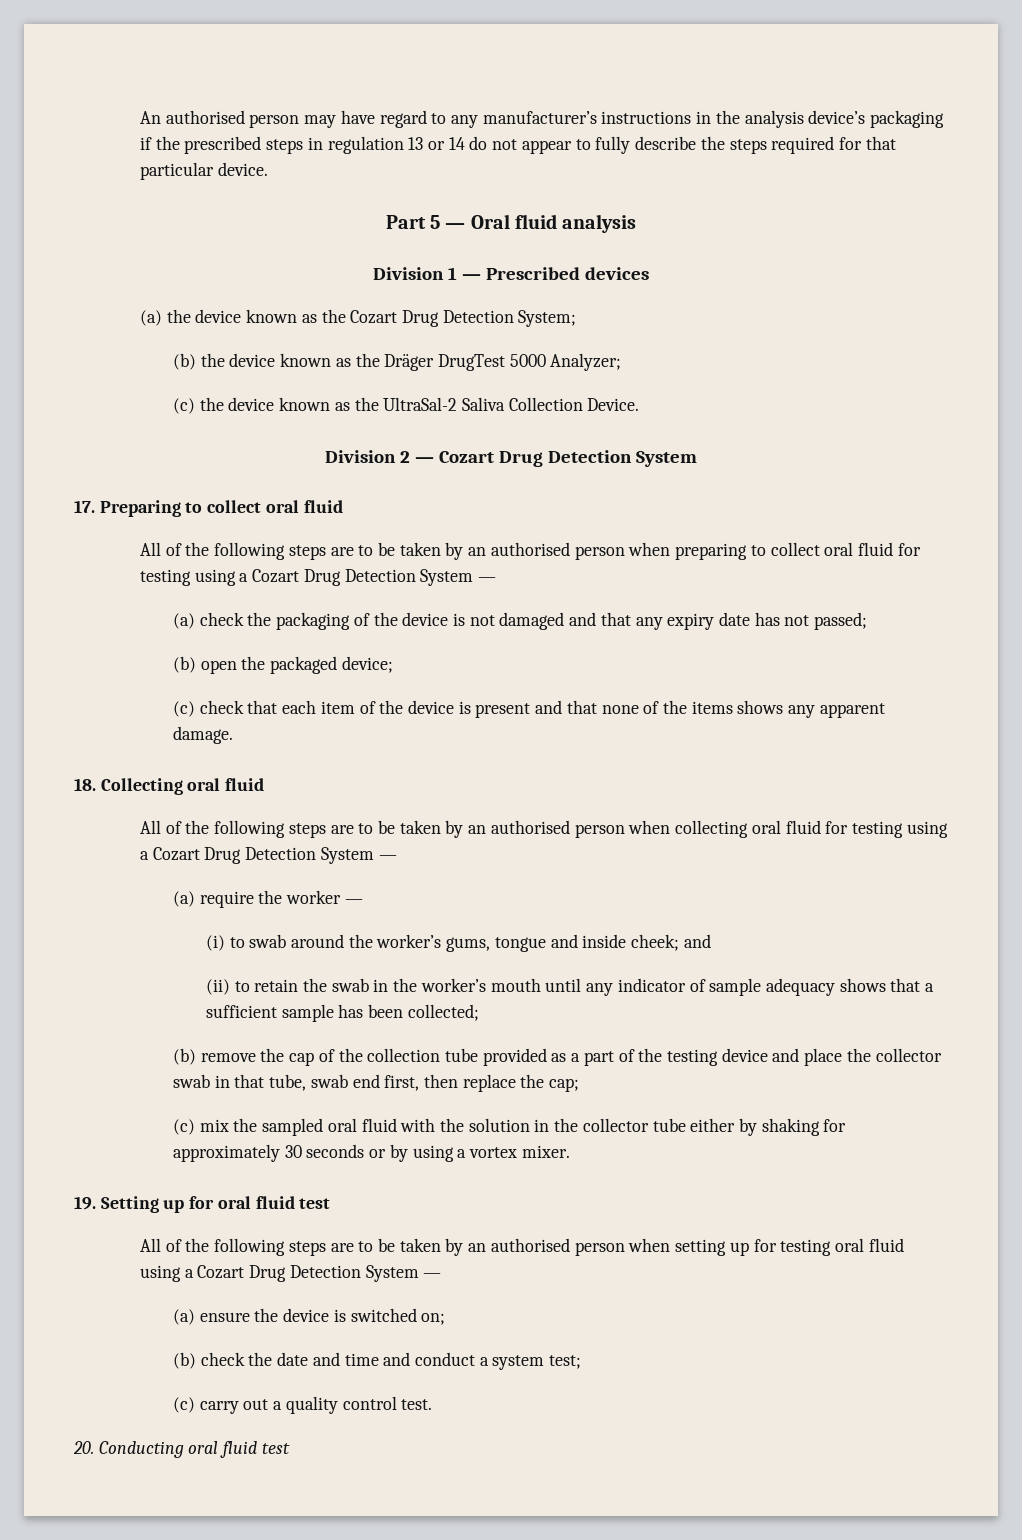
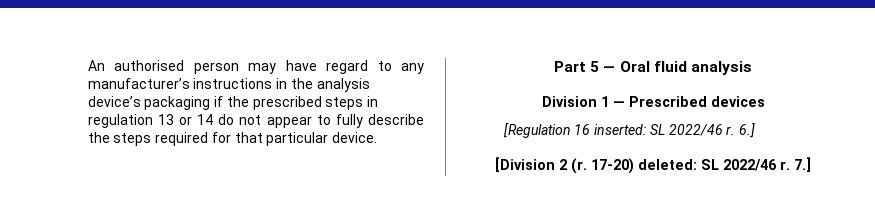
- (a) the device known as the Cozart Drug Detection System;
- (b) the device known as the Dräger DrugTest 5000 Analyzer;
- (c) the device known as the UltraSal-2 Saliva Collection Device.
- Division 2 — Cozart Drug Detection System
- 17. Preparing to collect oral fluid
- All of the following steps are to be taken by an authorised person when preparing to collect oral fluid for testing using a Cozart Drug Detection System —
- (a) check the packaging of the device is not damaged and that any expiry date has not passed;
- (b) open the packaged device;
- (c) check that each item of the device is present and that none of the items shows any apparent damage.
- 18. Collecting oral fluid
- All of the following steps are to be taken by an authorised person when collecting oral fluid for testing using a Cozart Drug Detection System —
- (a) require the worker —
- (i) to swab around the worker’s gums, tongue and inside cheek; and
- (ii) to retain the swab in the worker’s mouth until any indicator of sample adequacy shows that a sufficient sample has been collected;
- (b) remove the cap of the collection tube provided as a part of the testing device and place the collector swab in that tube, swab end first, then replace the cap;
- (c) mix the sampled oral fluid with the solution in the collector tube either by shaking for approximately 30 seconds or by using a vortex mixer.
- 19. Setting up for oral fluid test
- All of the following steps are to be taken by an authorised person when setting up for testing oral fluid using a Cozart Drug Detection System —
- (a) ensure the device is switched on;
- (b) check the date and time and conduct a system test;
- (c) carry out a quality control test.
- 20. Conducting oral fluid test
+ [Regulation 16 inserted: SL 2022/46 r. 6.]
+ [Division 2 (r. 17-20) deleted: SL 2022/46 r. 7.]

